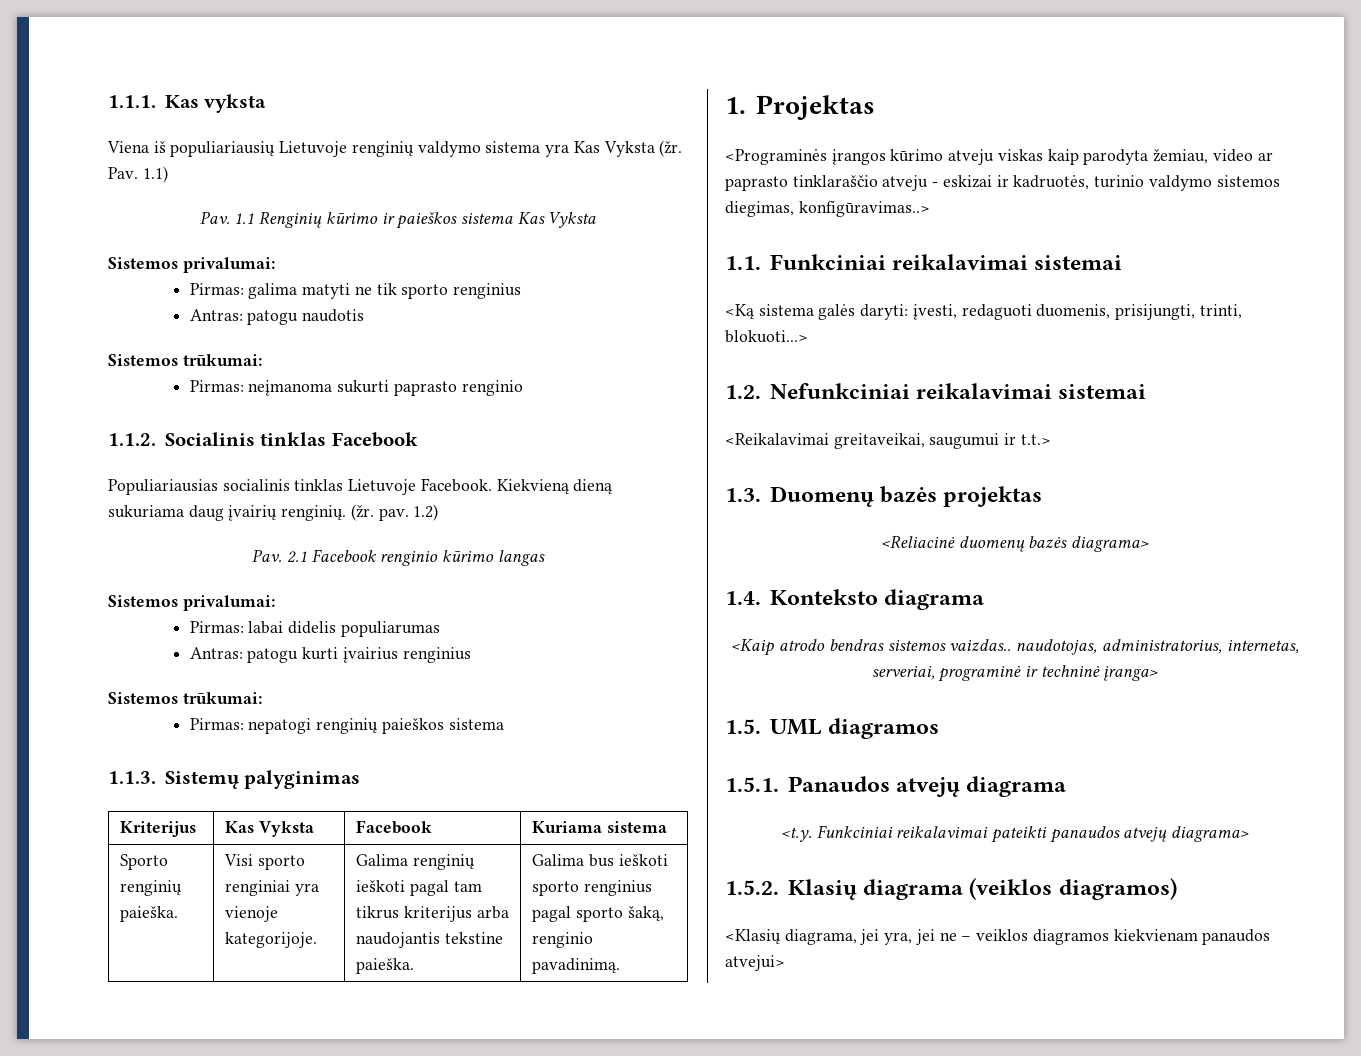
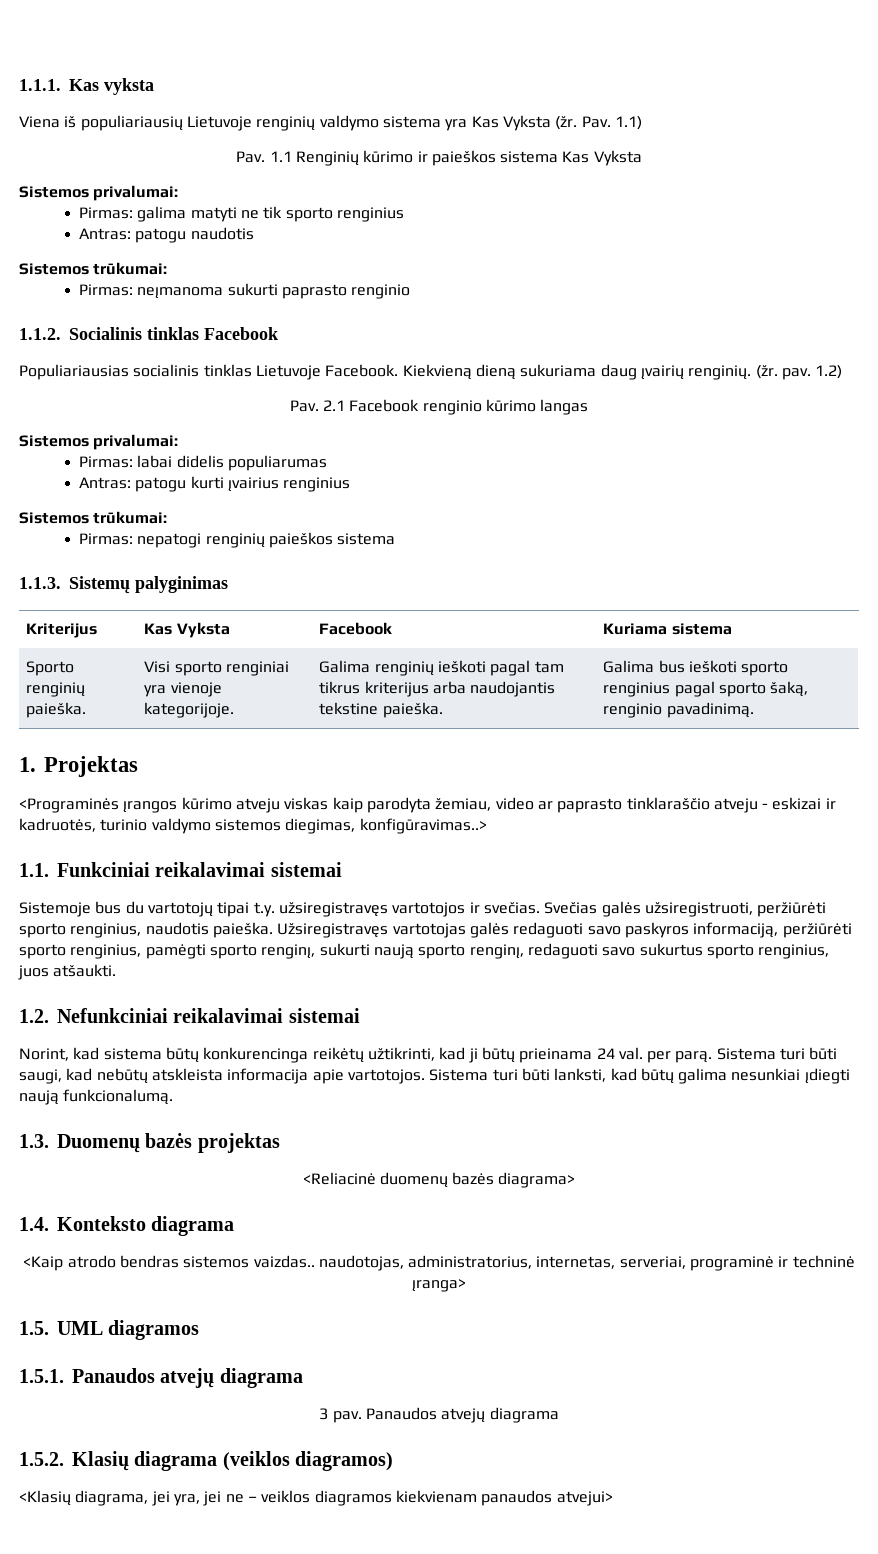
- <Ką sistema galės daryti: įvesti, redaguoti duomenis, prisijungti, trinti, blokuoti...>
+ Sistemoje bus du vartotojų tipai t.y. užsiregistravęs vartotojos ir svečias. Svečias galės užsiregistruoti, peržiūrėti sporto renginius, naudotis paieška. Užsiregistravęs vartotojas galės redaguoti savo paskyros informaciją, peržiūrėti sporto renginius, pamėgti sporto renginį, sukurti naują sporto renginį, redaguoti savo sukurtus sporto renginius, juos atšaukti.
  1.2. Nefunkciniai reikalavimai sistemai
- <Reikalavimai greitaveikai, saugumui ir t.t.>
+ Norint, kad sistema būtų konkurencinga reikėtų užtikrinti, kad ji būtų prieinama 24 val. per parą. Sistema turi būti saugi, kad nebūtų atskleista informacija apie vartotojos. Sistema turi būti lanksti, kad būtų galima nesunkiai įdiegti naują funkcionalumą.
- <t.y. Funkciniai reikalavimai pateikti panaudos atvejų diagrama>
+ 3 pav. Panaudos atvejų diagrama

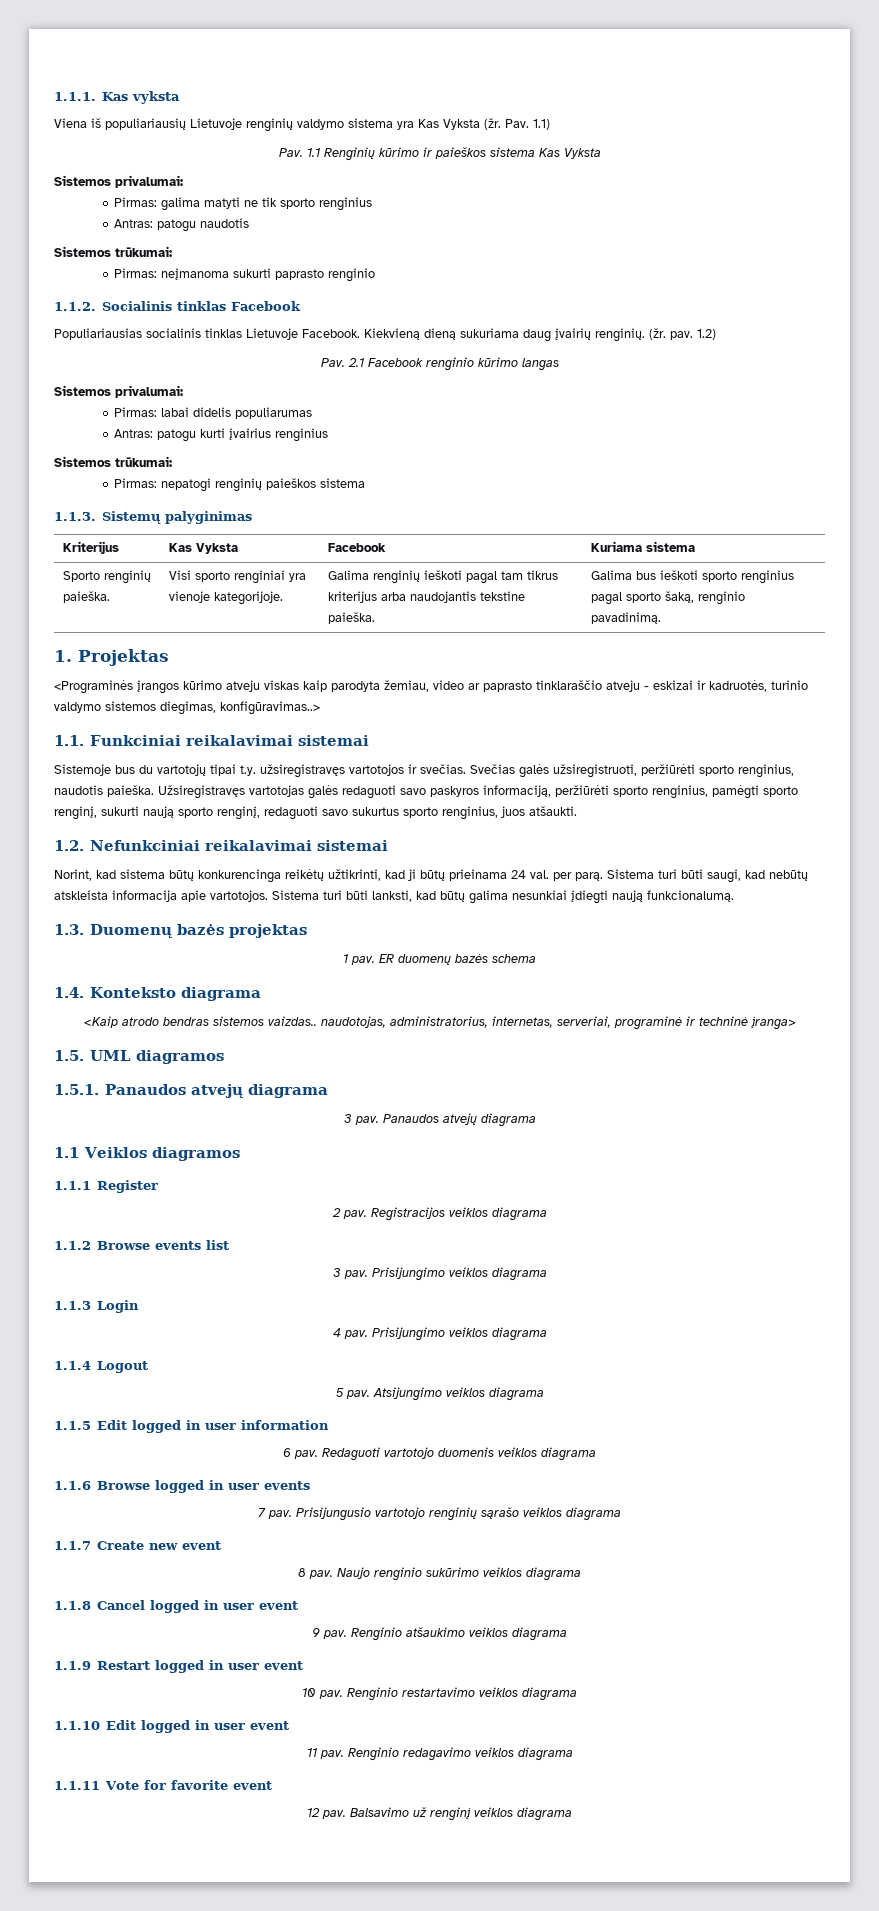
- <Reliacinė duomenų bazės diagrama>
+ 1 pav. ER duomenų bazės schema
- 1.5.2. Klasių diagrama (veiklos diagramos)
- <Klasių diagrama, jei yra, jei ne – veiklos diagramos kiekvienam panaudos atvejui>
+ 1.1 Veiklos diagramos
+ 1.1.1 Register
+ 2 pav. Registracijos veiklos diagrama
+ 1.1.2 Browse events list
+ 3 pav. Prisijungimo veiklos diagrama
+ 1.1.3 Login
+ 4 pav. Prisijungimo veiklos diagrama
+ 1.1.4 Logout
+ 5 pav. Atsijungimo veiklos diagrama
+ 1.1.5 Edit logged in user information
+ 6 pav. Redaguoti vartotojo duomenis veiklos diagrama
+ 1.1.6 Browse logged in user events
+ 7 pav. Prisijungusio vartotojo renginių sąrašo veiklos diagrama
+ 1.1.7 Create new event
+ 8 pav. Naujo renginio sukūrimo veiklos diagrama
+ 1.1.8 Cancel logged in user event
+ 9 pav. Renginio atšaukimo veiklos diagrama
+ 1.1.9 Restart logged in user event
+ 10 pav. Renginio restartavimo veiklos diagrama
+ 1.1.10 Edit logged in user event
+ 11 pav. Renginio redagavimo veiklos diagrama
+ 1.1.11 Vote for favorite event
+ 12 pav. Balsavimo už renginį veiklos diagrama

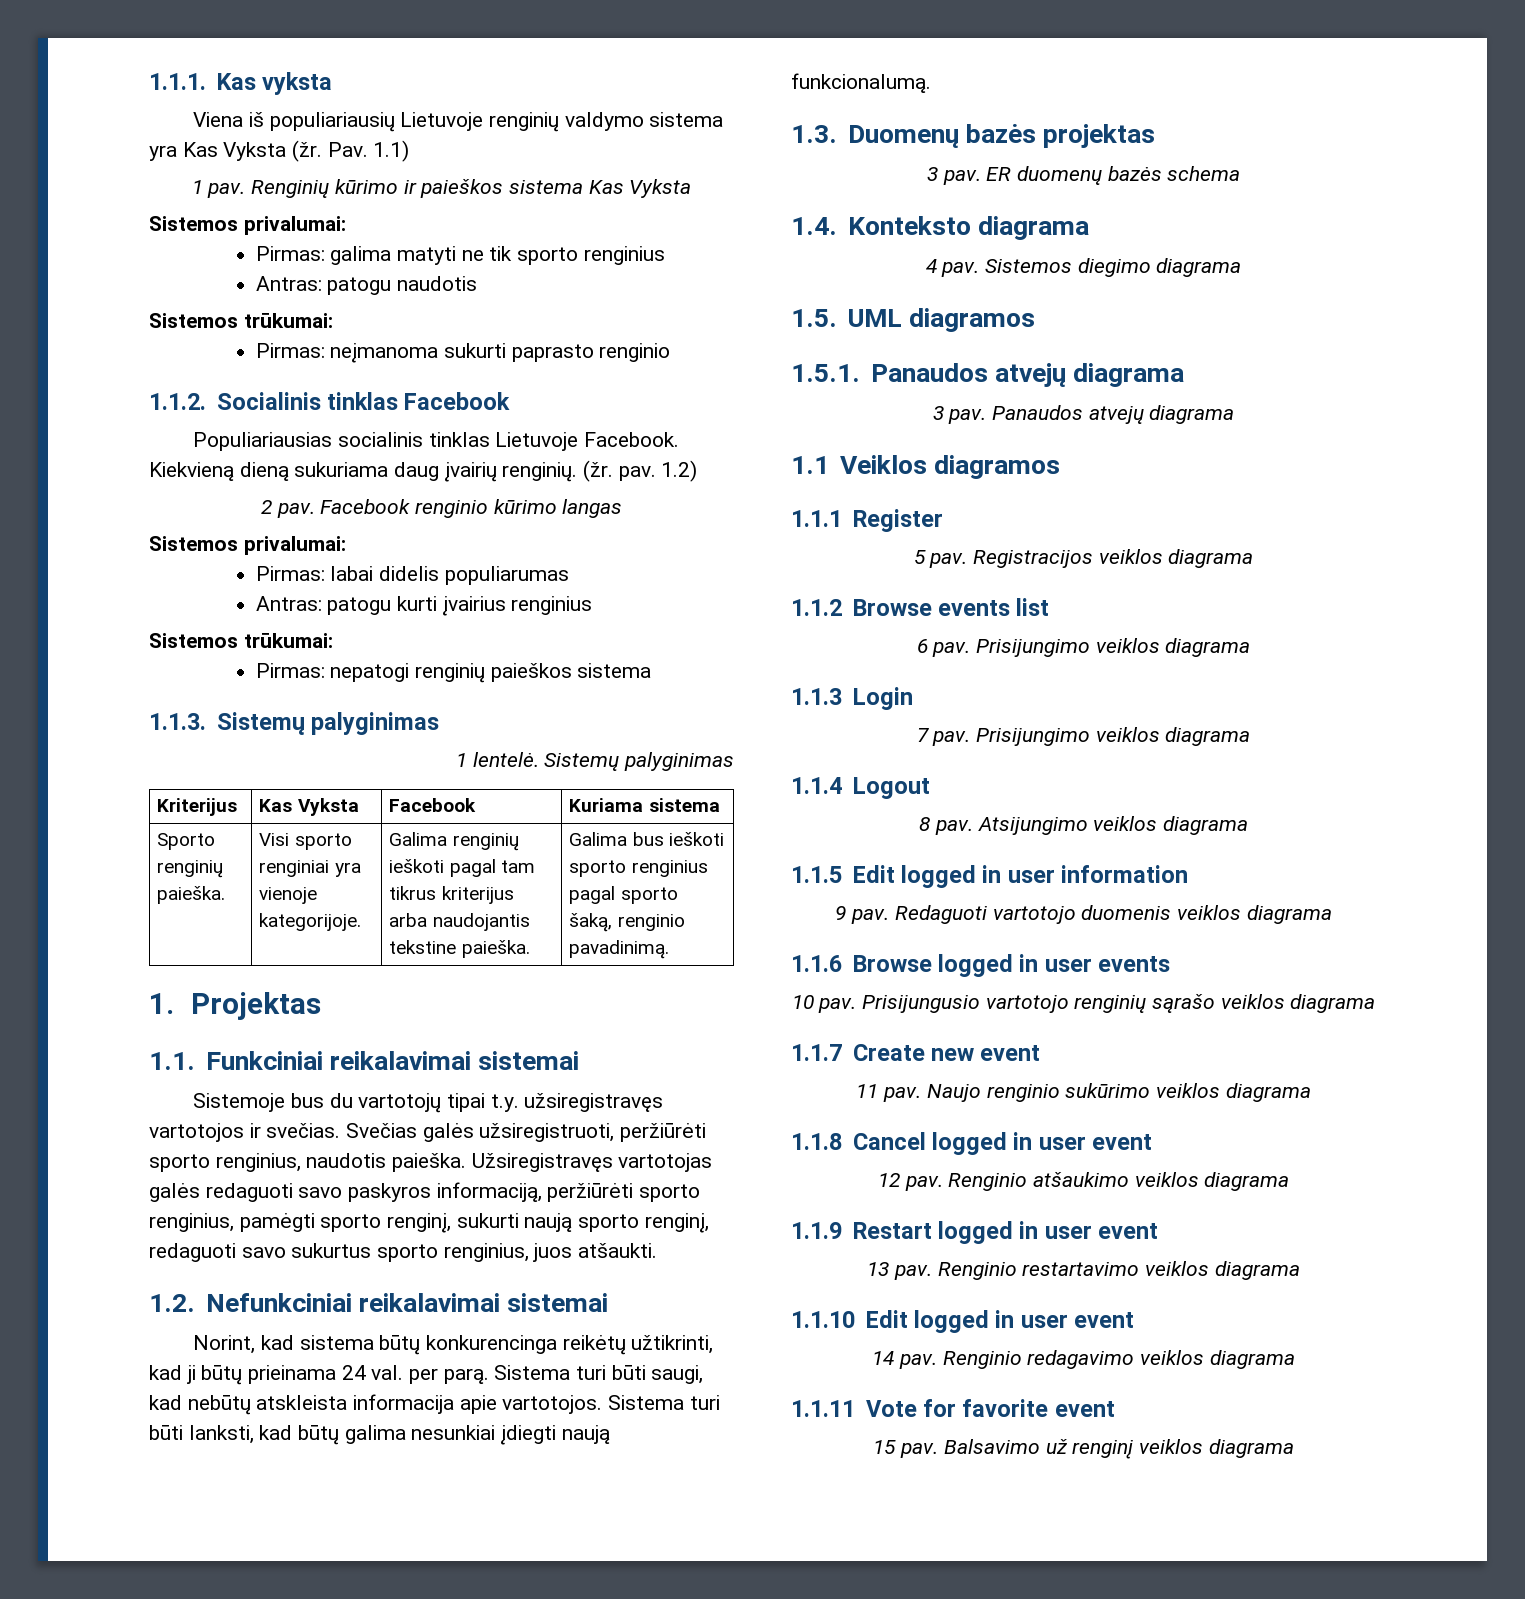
- Pav. 1.1 Renginių kūrimo ir paieškos sistema Kas Vyksta
+ 1 pav. Renginių kūrimo ir paieškos sistema Kas Vyksta
- Pav. 2.1 Facebook renginio kūrimo langas
+ 2 pav. Facebook renginio kūrimo langas
+ 1 lentelė. Sistemų palyginimas
- <Programinės įrangos kūrimo atveju viskas kaip parodyta žemiau, video ar paprasto tinklaraščio atveju - eskizai ir kadruotės, turinio valdymo sistemos diegimas, konfigūravimas..>
  1.3. Duomenų bazės projektas
- 1 pav.
+ 3 pav.
- <Kaip atrodo bendras sistemos vaizdas.. naudotojas, administratorius, internetas, serveriai, programinė ir techninė įranga>
+ 4 pav. Sistemos diegimo diagrama
- 2 pav.
+ 5 pav.
  1.1.2 Browse events list
- 3 pav.
+ 6 pav.
- 4 pav.
+ 7 pav.
- 5 pav.
+ 8 pav.
- 6 pav.
+ 9 pav.
- 7 pav.
+ 10 pav.
- 8 pav.
+ 11 pav.
- 9 pav.
+ 12 pav.
- 10 pav.
+ 13 pav.
- 11 pav.
+ 14 pav.
- 12 pav.
+ 15 pav.

